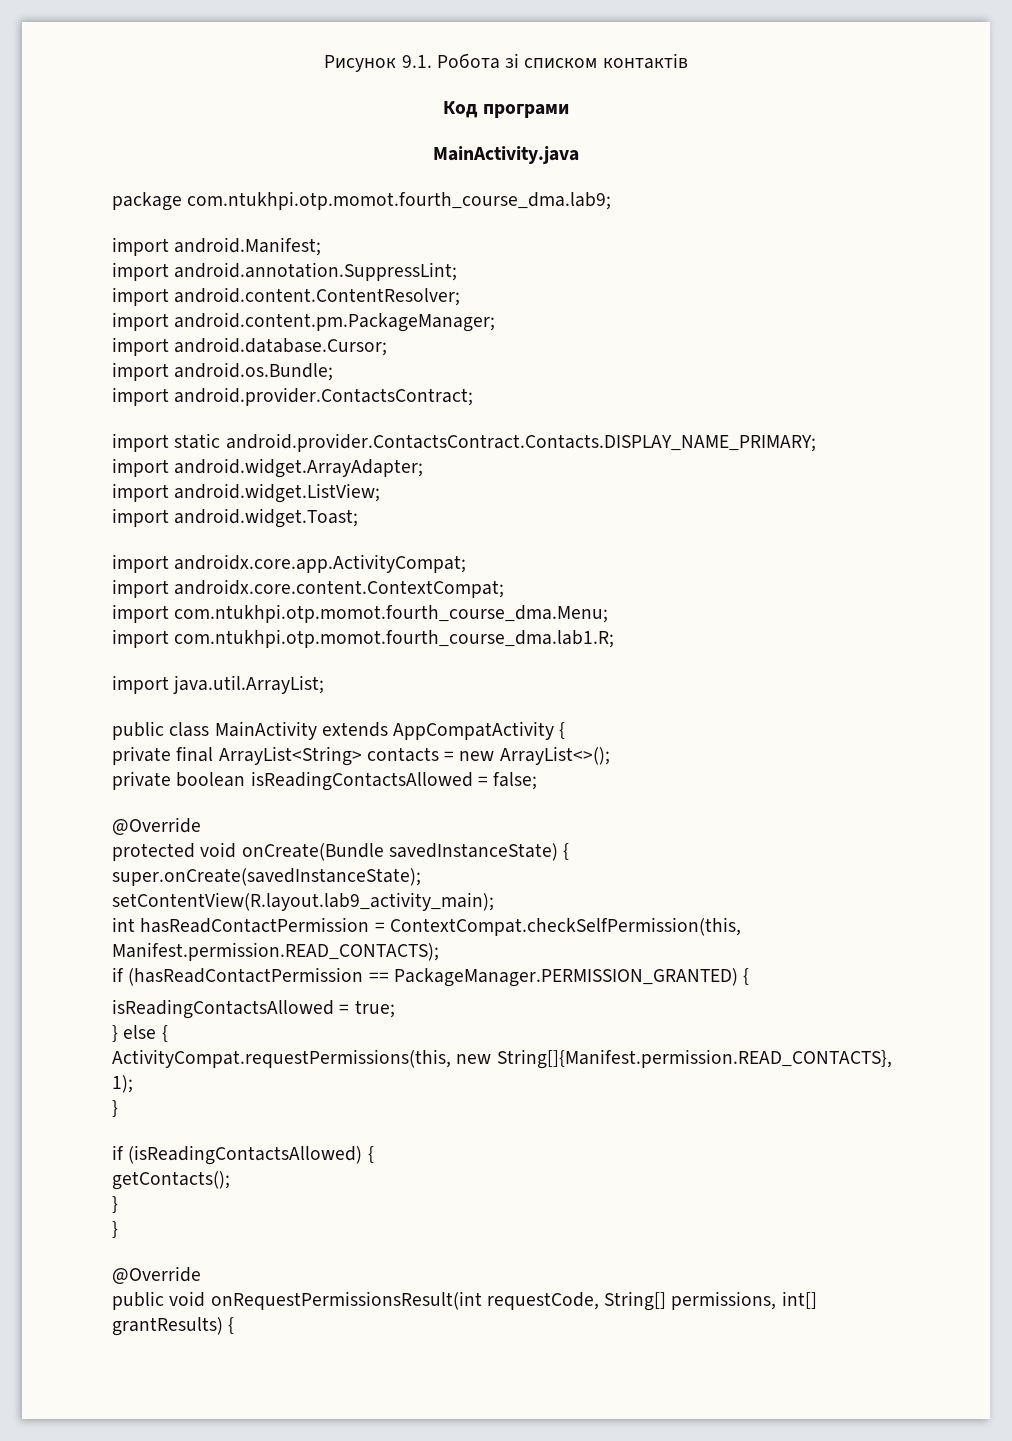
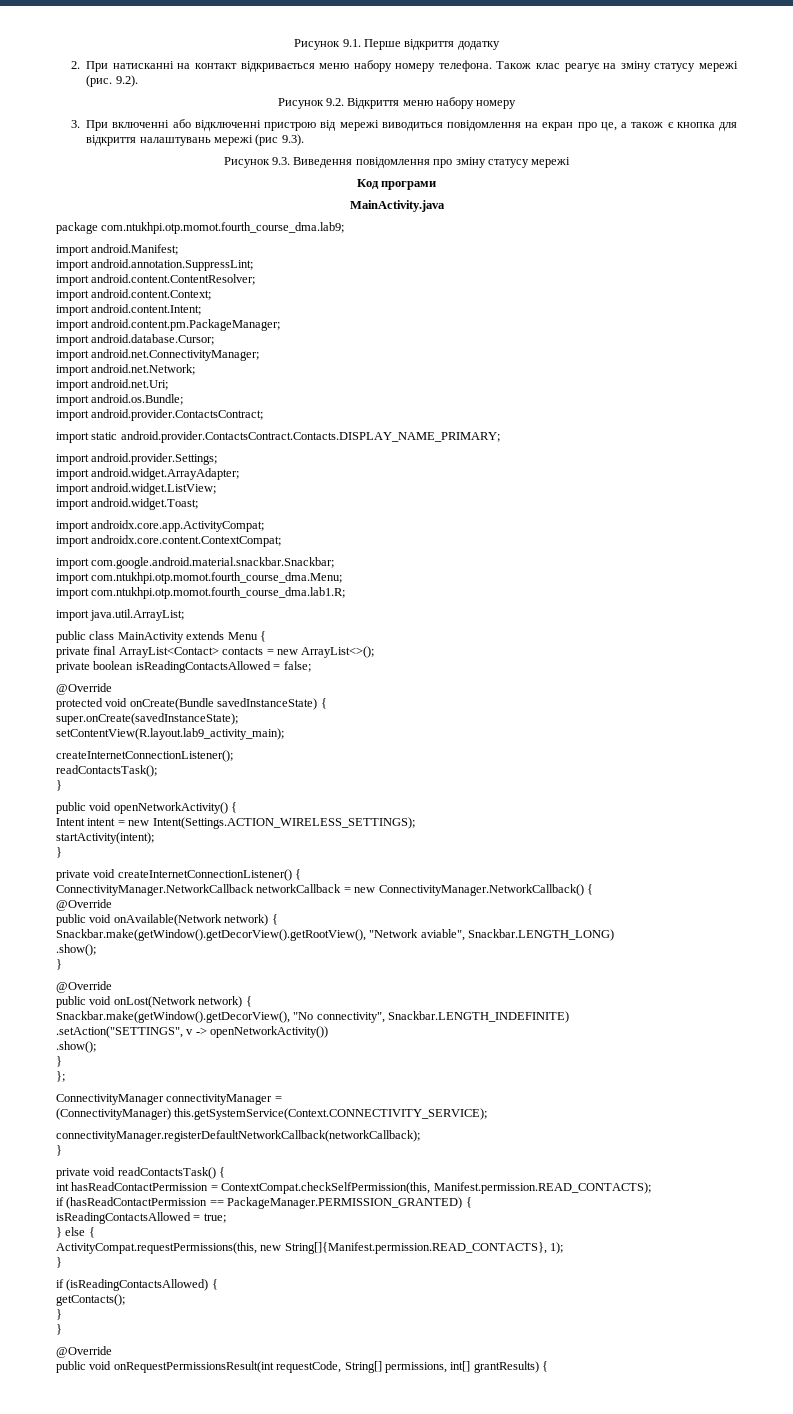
- Рисунок 9.1. Робота зі списком контактів
+ Рисунок 9.1. Перше відкриття додатку
+ 2. При натисканні на контакт відкривається меню набору номеру телефона. Також клас реагує на зміну статусу мережі (рис. 9.2).
+ Рисунок 9.2. Відкриття меню набору номеру
+ 3. При включенні або відключенні пристрою від мережі виводиться повідомлення на екран про це, а також є кнопка для відкриття налаштувань мережі (рис 9.3).
+ Рисунок 9.3. Виведення повідомлення про зміну статусу мережі
+ import android.content.Context;
+ import android.content.Intent;
+ import android.net.ConnectivityManager;
+ import android.net.Network;
+ import android.net.Uri;
+ import android.provider.Settings;
+ import com.google.android.material.snackbar.Snackbar;
- public class MainActivity extends AppCompatActivity {
+ public class MainActivity extends Menu {
- private final ArrayList<String> contacts = new ArrayList<>();
+ private final ArrayList<Contact> contacts = new ArrayList<>();
+ createInternetConnectionListener();
+ readContactsTask();
+ }
+ public void openNetworkActivity() {
+ Intent intent = new Intent(Settings.ACTION_WIRELESS_SETTINGS);
+ startActivity(intent);
+ }
+ private void createInternetConnectionListener() {
+ ConnectivityManager.NetworkCallback networkCallback = new ConnectivityManager.NetworkCallback() {
+ @Override
+ public void onAvailable(Network network) {
+ Snackbar.make(getWindow().getDecorView().getRootView(), "Network aviable", Snackbar.LENGTH_LONG)
+ .show();
+ }
+ @Override
+ public void onLost(Network network) {
+ Snackbar.make(getWindow().getDecorView(), "No connectivity", Snackbar.LENGTH_INDEFINITE)
+ .setAction("SETTINGS", v -> openNetworkActivity())
+ .show();
+ }
+ };
+ ConnectivityManager connectivityManager =
+ (ConnectivityManager) this.getSystemService(Context.CONNECTIVITY_SERVICE);
+ connectivityManager.registerDefaultNetworkCallback(networkCallback);
+ }
+ private void readContactsTask() {

